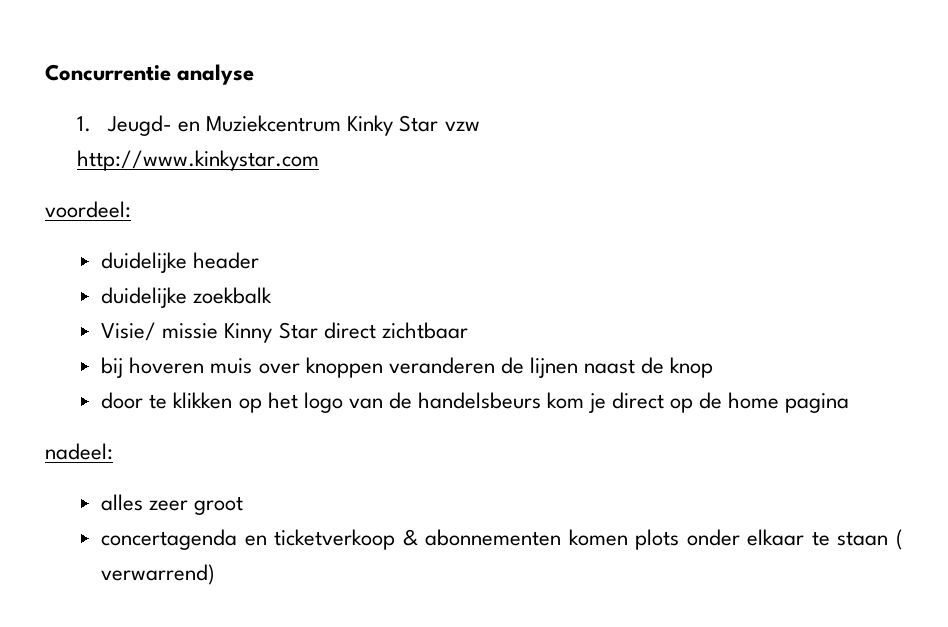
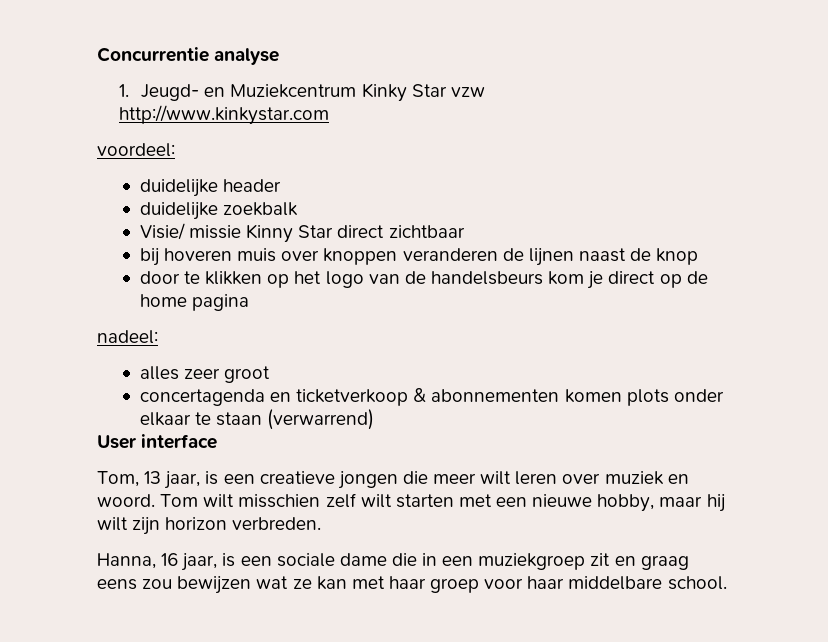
- concertagenda en ticketverkoop & abonnementen komen plots onder elkaar te staan ( verwarrend)
+ concertagenda en ticketverkoop & abonnementen komen plots onder elkaar te staan (verwarrend)
+ User interface
+ Tom, 13 jaar, is een creatieve jongen die meer wilt leren over muziek en woord. Tom wilt misschien zelf wilt starten met een nieuwe hobby, maar hij wilt zijn horizon verbreden.
+ Hanna, 16 jaar, is een sociale dame die in een muziekgroep zit en graag eens zou bewijzen wat ze kan met haar groep voor haar middelbare school.

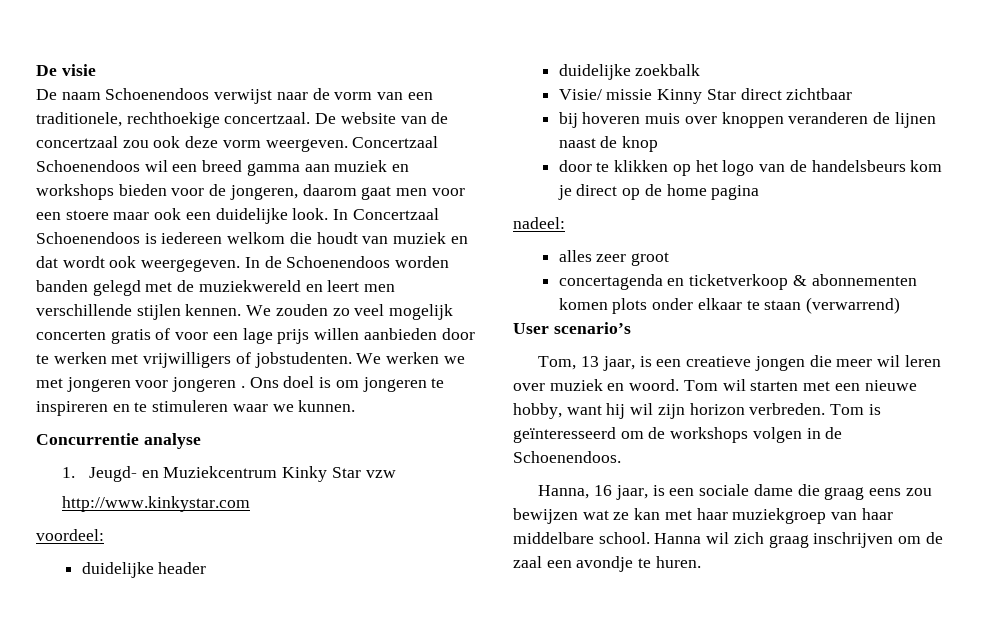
+ De visie
+ De naam Schoenendoos verwijst naar de vorm van een traditionele, rechthoekige concertzaal. De website van de concertzaal zou ook deze vorm weergeven. Concertzaal Schoenendoos wil een breed gamma aan muziek en workshops bieden voor de jongeren, daarom gaat men voor een stoere maar ook een duidelijke look. In Concertzaal Schoenendoos is iedereen welkom die houdt van muziek en dat wordt ook weergegeven. In de Schoenendoos worden banden gelegd met de muziekwereld en leert men verschillende stijlen kennen. We zouden zo veel mogelijk concerten gratis of voor een lage prijs willen aanbieden door te werken met vrijwilligers of jobstudenten. We werken we met jongeren voor jongeren . Ons doel is om jongeren te inspireren en te stimuleren waar we kunnen.
- User interface
+ User scenario’s
- Tom, 13 jaar, is een creatieve jongen die meer wilt leren over muziek en woord.
+ Tom, 13 jaar, is een creatieve jongen die meer wil leren over muziek en woord.
- Tom wilt misschien zelf wilt starten met een nieuwe hobby, maar hij wilt zijn horizon verbreden.
+ Tom wil starten met een nieuwe hobby, want hij wil zijn horizon verbreden. Tom is geïnteresseerd om de workshops volgen in de Schoenendoos.
- Hanna, 16 jaar, is een sociale dame die in een muziekgroep zit en graag eens zou bewijzen wat ze kan met haar groep voor haar middelbare school.
+ Hanna, 16 jaar, is een sociale dame die graag eens zou bewijzen wat ze kan met haar muziekgroep van haar middelbare school.
+ Hanna wil zich graag inschrijven om de zaal een avondje te huren.

